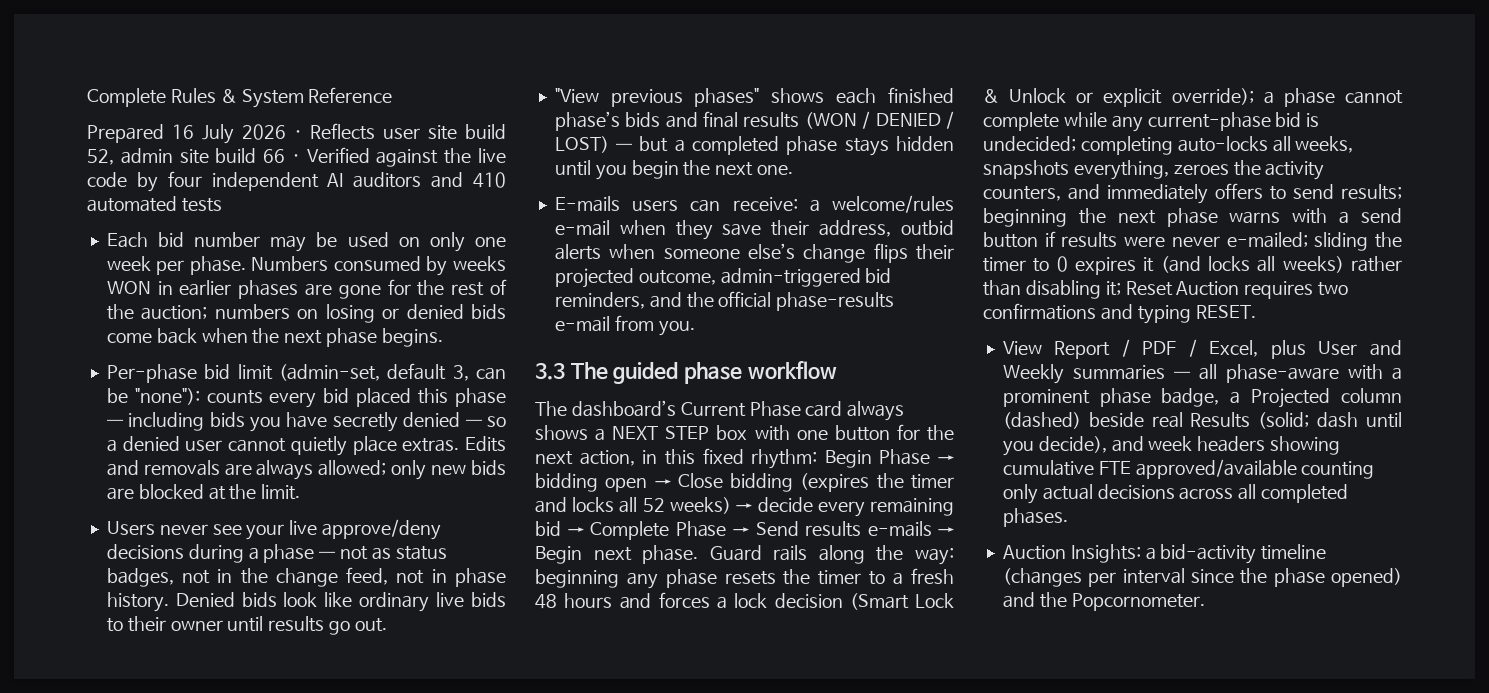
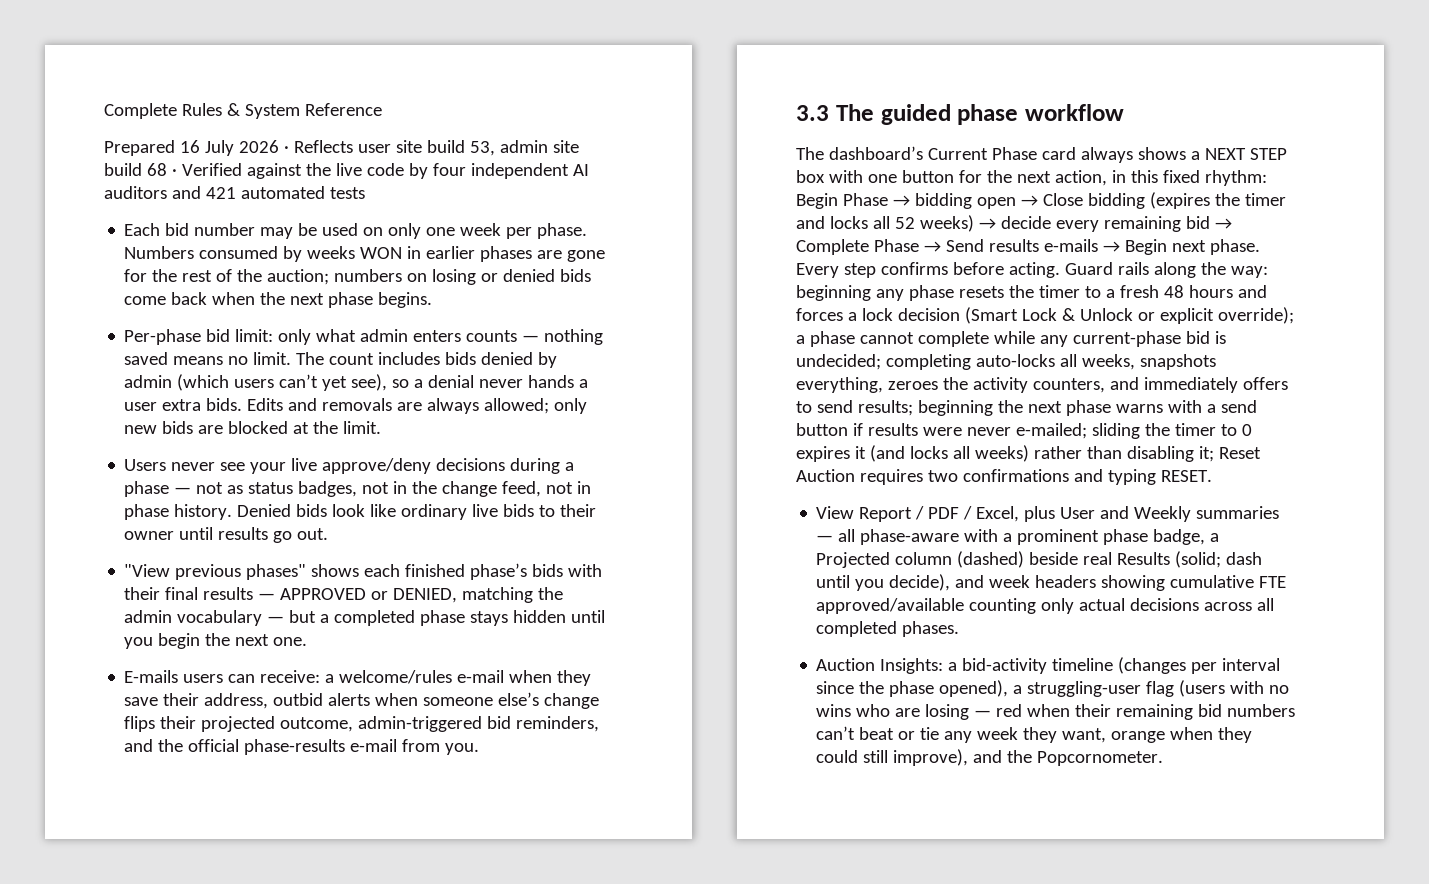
- Prepared 16 July 2026 · Reflects user site build 52, admin site build 66 · Verified against the live code by four independent AI auditors and 410 automated tests
+ Prepared 16 July 2026 · Reflects user site build 53, admin site build 68 · Verified against the live code by four independent AI auditors and 421 automated tests
- Per-phase bid limit (admin-set, default 3, can be "none"): counts every bid placed this phase — including bids you have secretly denied — so a denied user cannot quietly place extras.
+ Per-phase bid limit: only what admin enters counts — nothing saved means no limit. The count includes bids denied by admin (which users can’t yet see), so a denial never hands a user extra bids.
- "View previous phases" shows each finished phase’s bids and final results (WON / DENIED / LOST) — but a completed phase stays hidden until you begin the next one.
+ "View previous phases" shows each finished phase’s bids with their final results — APPROVED or DENIED, matching the admin vocabulary — but a completed phase stays hidden until you begin the next one.
+ Every step confirms before acting.
- Auction Insights: a bid-activity timeline (changes per interval since the phase opened) and the Popcornometer.
+ Auction Insights: a bid-activity timeline (changes per interval since the phase opened), a struggling-user flag (users with no wins who are losing — red when their remaining bid numbers can’t beat or tie any week they want, orange when they could still improve), and the Popcornometer.

